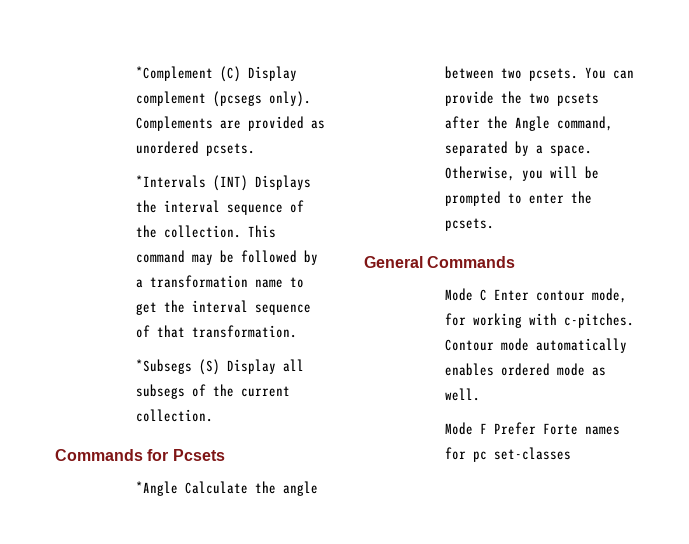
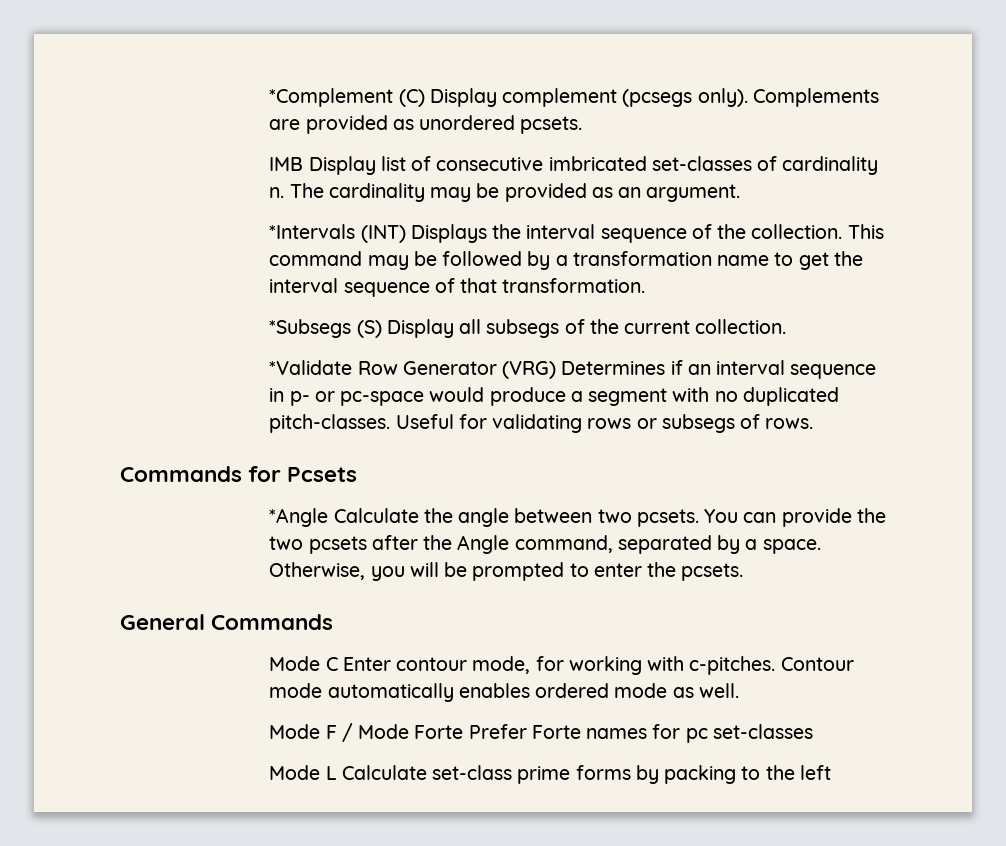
+ IMB Display list of consecutive imbricated set-classes of cardinality n. The cardinality may be provided as an argument.
+ *Validate Row Generator (VRG) Determines if an interval sequence in p- or pc-space would produce a segment with no duplicated pitch-classes. Useful for validating rows or subsegs of rows.
- Mode F Prefer Forte names for pc set-classes
+ Mode F / Mode Forte Prefer Forte names for pc set-classes
+ Mode L Calculate set-class prime forms by packing to the left

